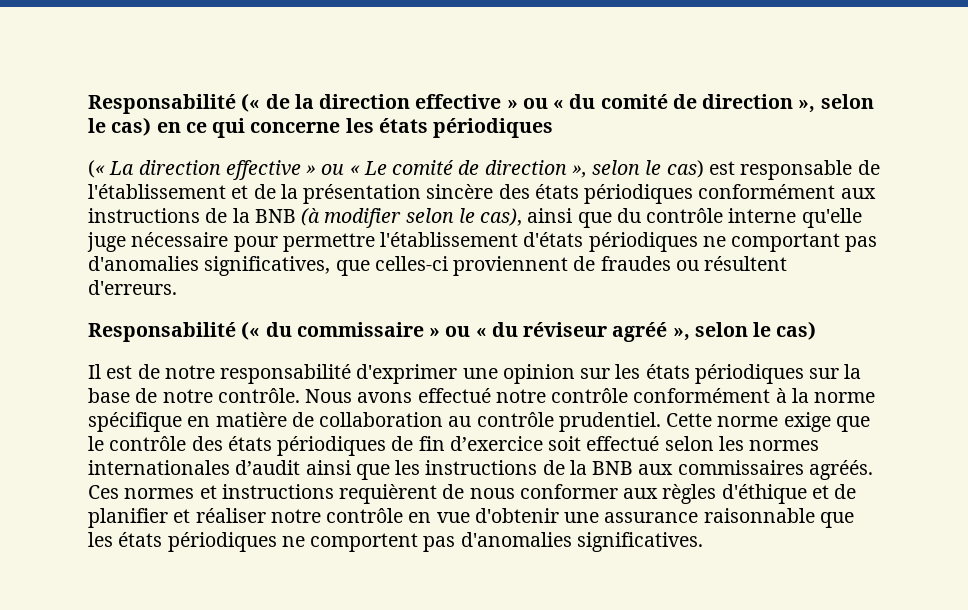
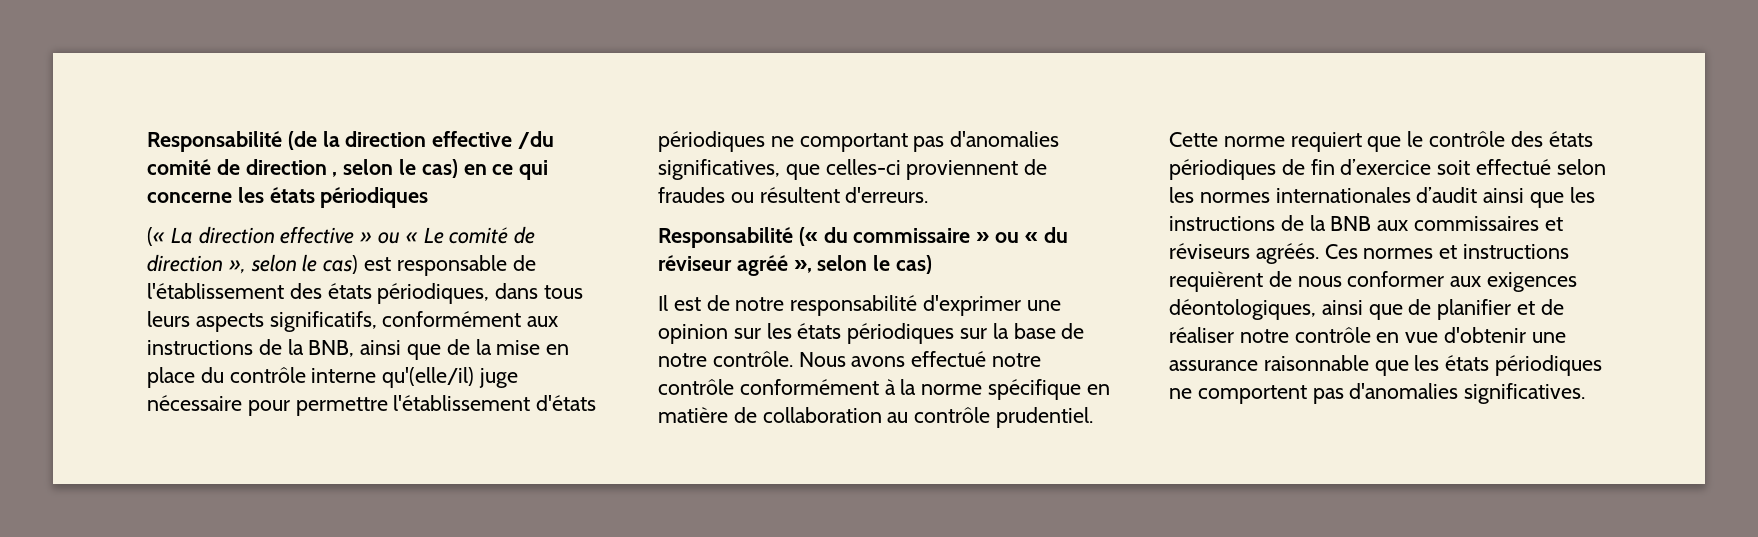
- Responsabilité (« de la direction effective » ou « du comité de direction », selon le cas) en ce qui concerne les états périodiques
+ Responsabilité (de la direction effective /du comité de direction , selon le cas) en ce qui concerne les états périodiques
- (« La direction effective » ou « Le comité de direction », selon le cas) est responsable de l'établissement et de la présentation sincère des états périodiques conformément aux instructions de la BNB (à modifier selon le cas), ainsi que du contrôle interne qu'elle juge nécessaire pour permettre l'établissement d'états périodiques ne comportant pas d'anomalies significatives, que celles-ci proviennent de fraudes ou résultent d'erreurs.
+ (« La direction effective » ou « Le comité de direction », selon le cas) est responsable de l'établissement des états périodiques, dans tous leurs aspects significatifs, conformément aux instructions de la BNB, ainsi que de la mise en place du contrôle interne qu'(elle/il) juge nécessaire pour permettre l'établissement d'états périodiques ne comportant pas d'anomalies significatives, que celles-ci proviennent de fraudes ou résultent d'erreurs.
- Cette norme exige que le contrôle des états périodiques de fin d’exercice soit effectué selon les normes internationales d’audit ainsi que les instructions de la BNB aux commissaires agréés.
+ Cette norme requiert que le contrôle des états périodiques de fin d’exercice soit effectué selon les normes internationales d’audit ainsi que les instructions de la BNB aux commissaires et réviseurs agréés.
- Ces normes et instructions requièrent de nous conformer aux règles d'éthique et de planifier et réaliser notre contrôle en vue d'obtenir une assurance raisonnable que les états périodiques ne comportent pas d'anomalies significatives.
+ Ces normes et instructions requièrent de nous conformer aux exigences déontologiques, ainsi que de planifier et de réaliser notre contrôle en vue d'obtenir une assurance raisonnable que les états périodiques ne comportent pas d'anomalies significatives.

